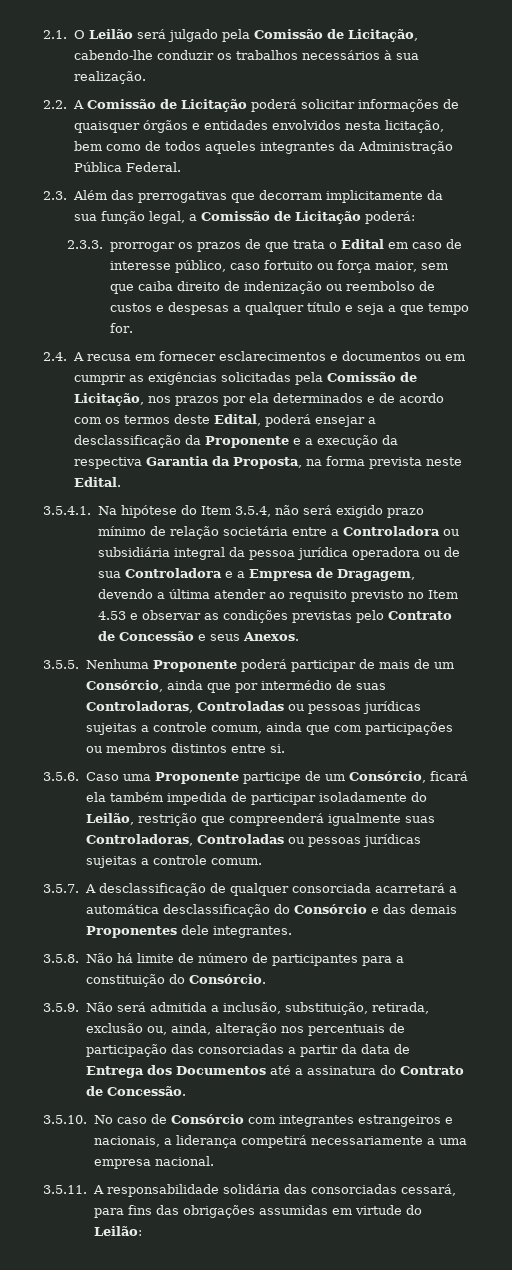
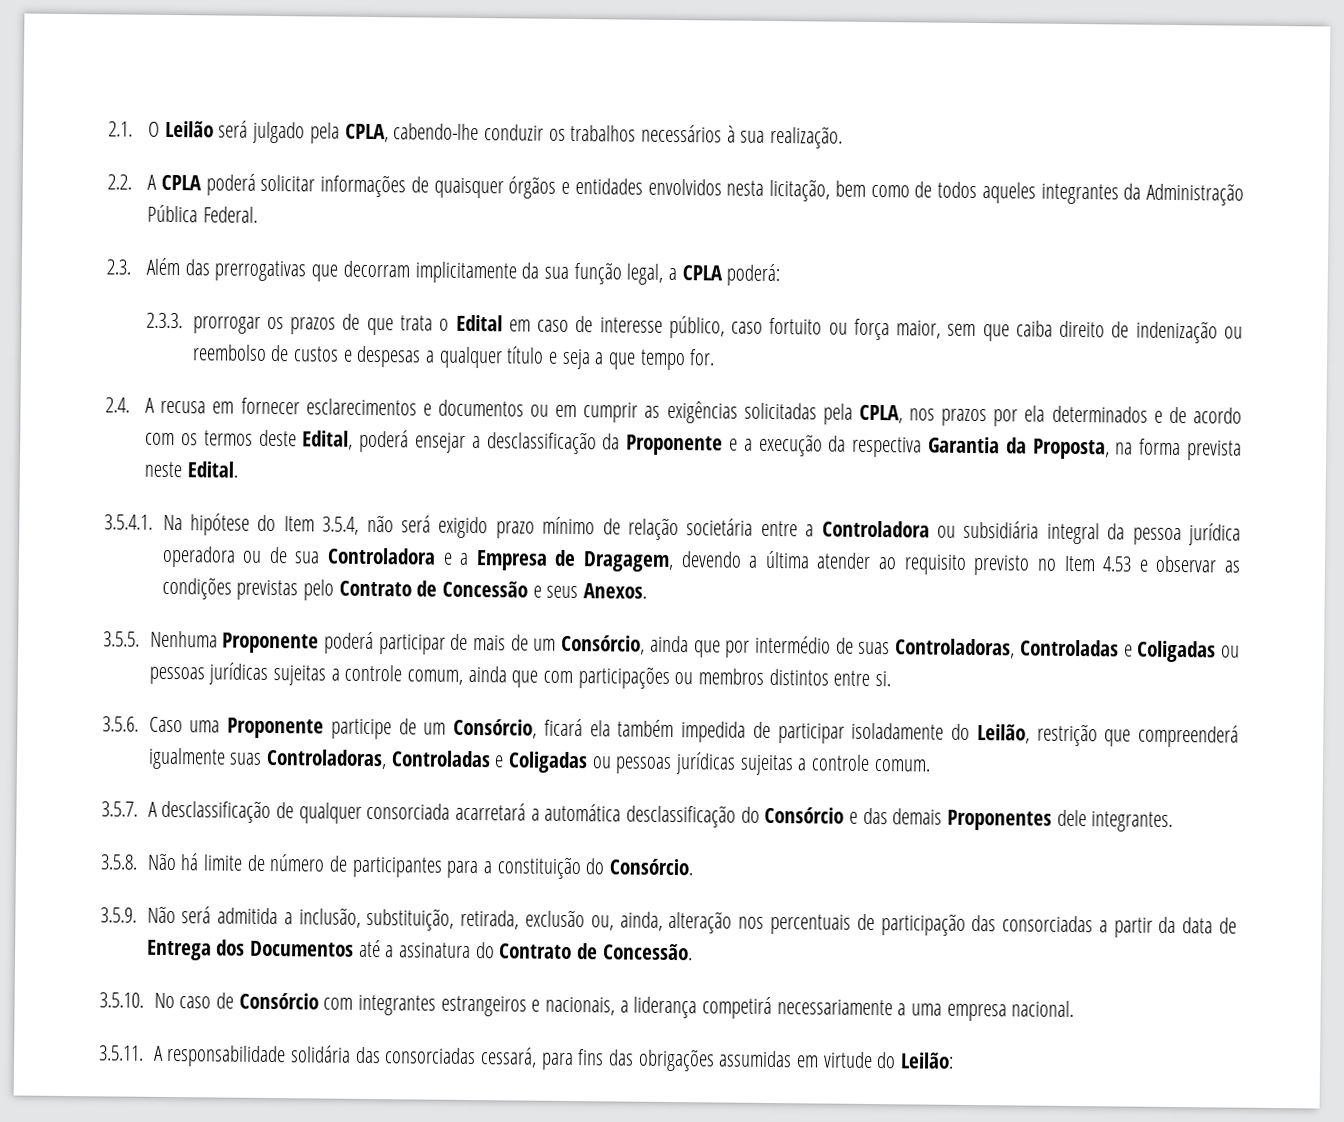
- 2.1. O Leilão será julgado pela Comissão de Licitação, cabendo-lhe conduzir os trabalhos necessários à sua realização.
+ 2.1. O Leilão será julgado pela CPLA, cabendo-lhe conduzir os trabalhos necessários à sua realização.
- 2.2. A Comissão de Licitação poderá solicitar informações de quaisquer órgãos e entidades envolvidos nesta licitação, bem como de todos aqueles integrantes da Administração Pública Federal.
+ 2.2. A CPLA poderá solicitar informações de quaisquer órgãos e entidades envolvidos nesta licitação, bem como de todos aqueles integrantes da Administração Pública Federal.
- 2.3. Além das prerrogativas que decorram implicitamente da sua função legal, a Comissão de Licitação poderá:
+ 2.3. Além das prerrogativas que decorram implicitamente da sua função legal, a CPLA poderá:
- 2.4. A recusa em fornecer esclarecimentos e documentos ou em cumprir as exigências solicitadas pela Comissão de Licitação, nos prazos por ela determinados e de acordo com os termos deste Edital, poderá ensejar a desclassificação da Proponente e a execução da respectiva Garantia da Proposta, na forma prevista neste Edital.
+ 2.4. A recusa em fornecer esclarecimentos e documentos ou em cumprir as exigências solicitadas pela CPLA, nos prazos por ela determinados e de acordo com os termos deste Edital, poderá ensejar a desclassificação da Proponente e a execução da respectiva Garantia da Proposta, na forma prevista neste Edital.
- 3.5.5. Nenhuma Proponente poderá participar de mais de um Consórcio, ainda que por intermédio de suas Controladoras, Controladas ou pessoas jurídicas sujeitas a controle comum, ainda que com participações ou membros distintos entre si.
+ 3.5.5. Nenhuma Proponente poderá participar de mais de um Consórcio, ainda que por intermédio de suas Controladoras, Controladas e Coligadas ou pessoas jurídicas sujeitas a controle comum, ainda que com participações ou membros distintos entre si.
- 3.5.6. Caso uma Proponente participe de um Consórcio, ficará ela também impedida de participar isoladamente do Leilão, restrição que compreenderá igualmente suas Controladoras, Controladas ou pessoas jurídicas sujeitas a controle comum.
+ 3.5.6. Caso uma Proponente participe de um Consórcio, ficará ela também impedida de participar isoladamente do Leilão, restrição que compreenderá igualmente suas Controladoras, Controladas e Coligadas ou pessoas jurídicas sujeitas a controle comum.

